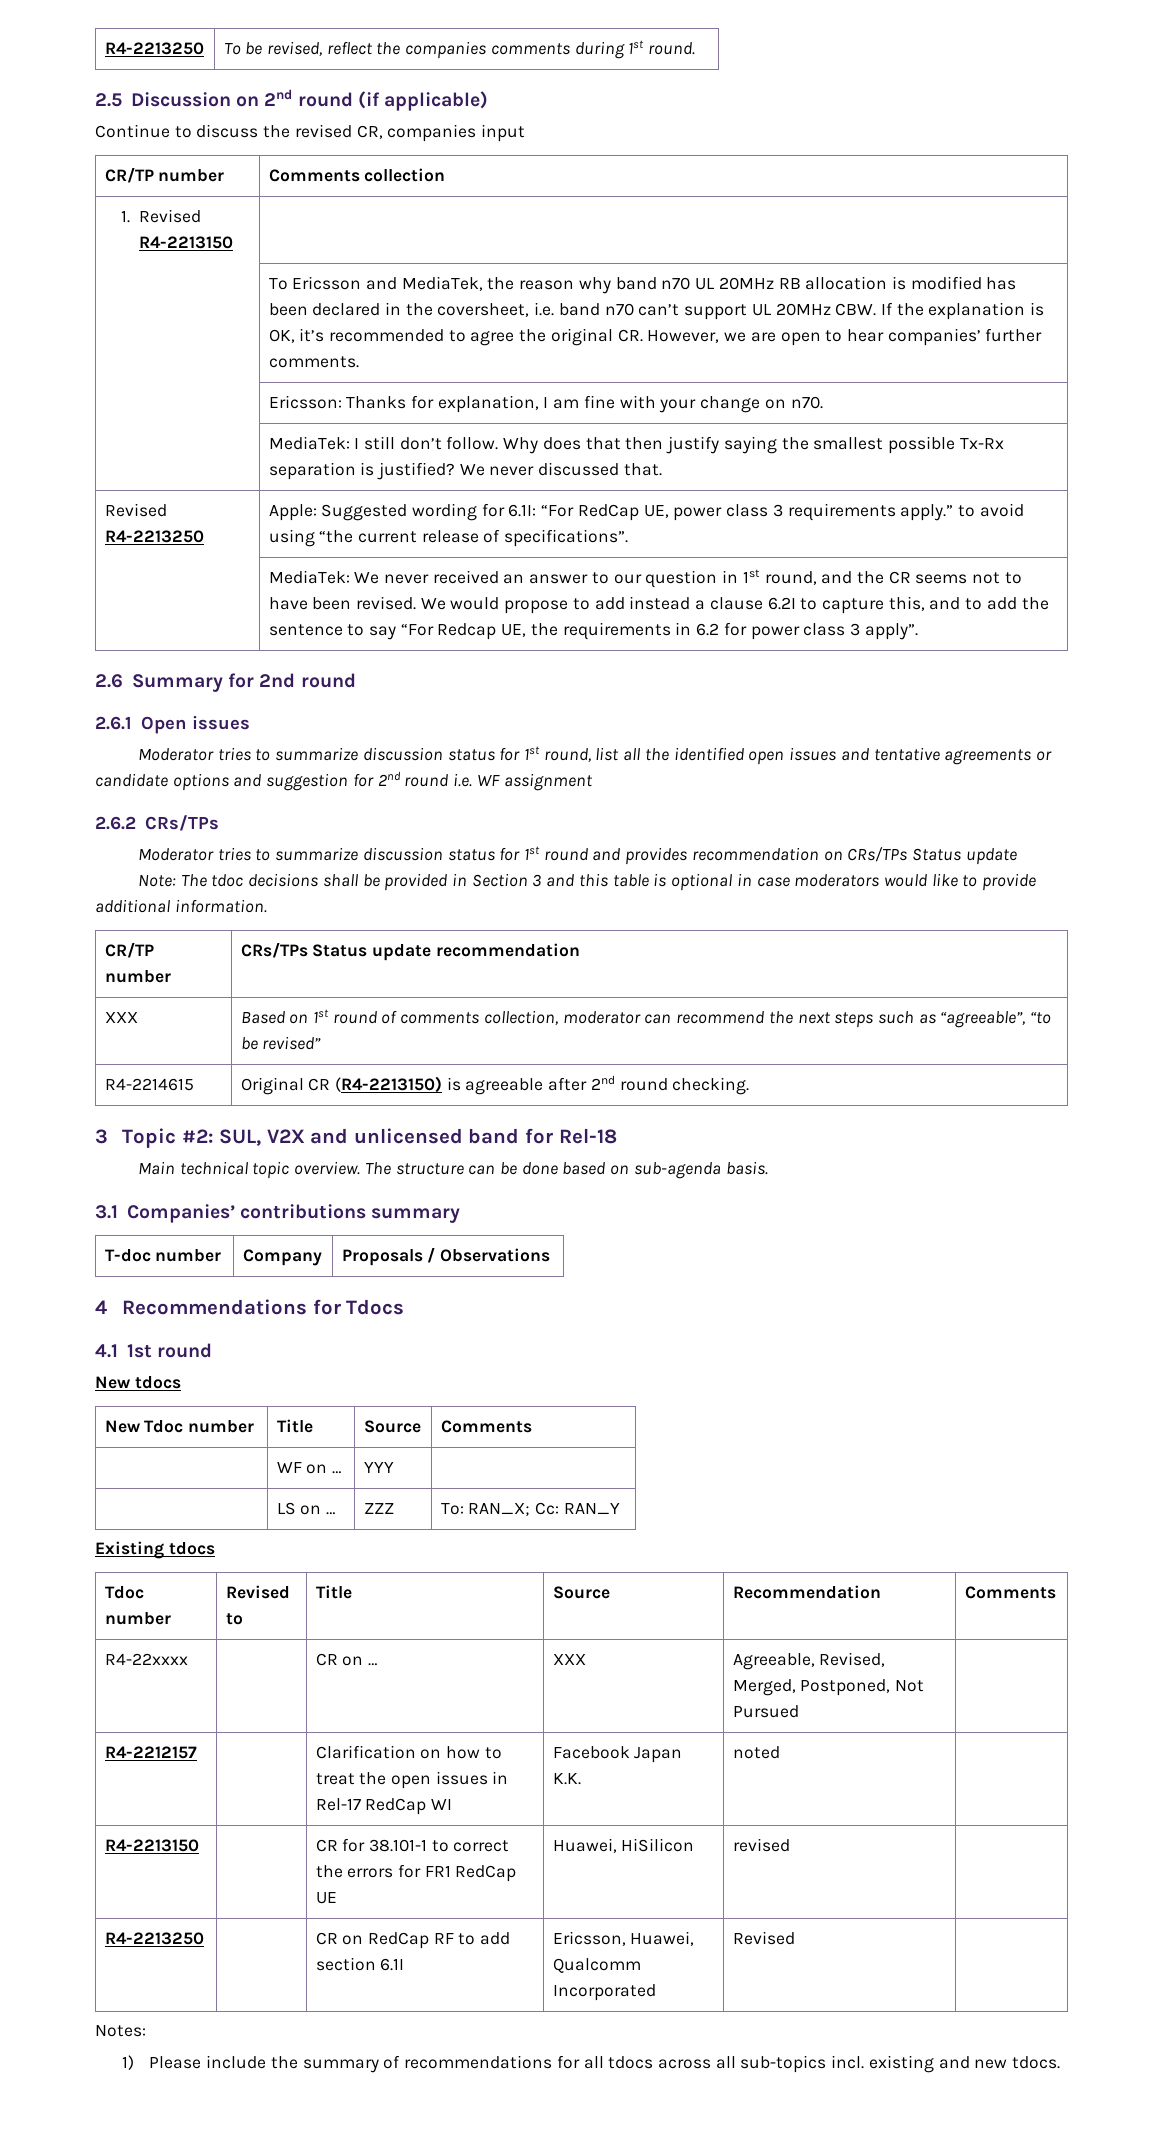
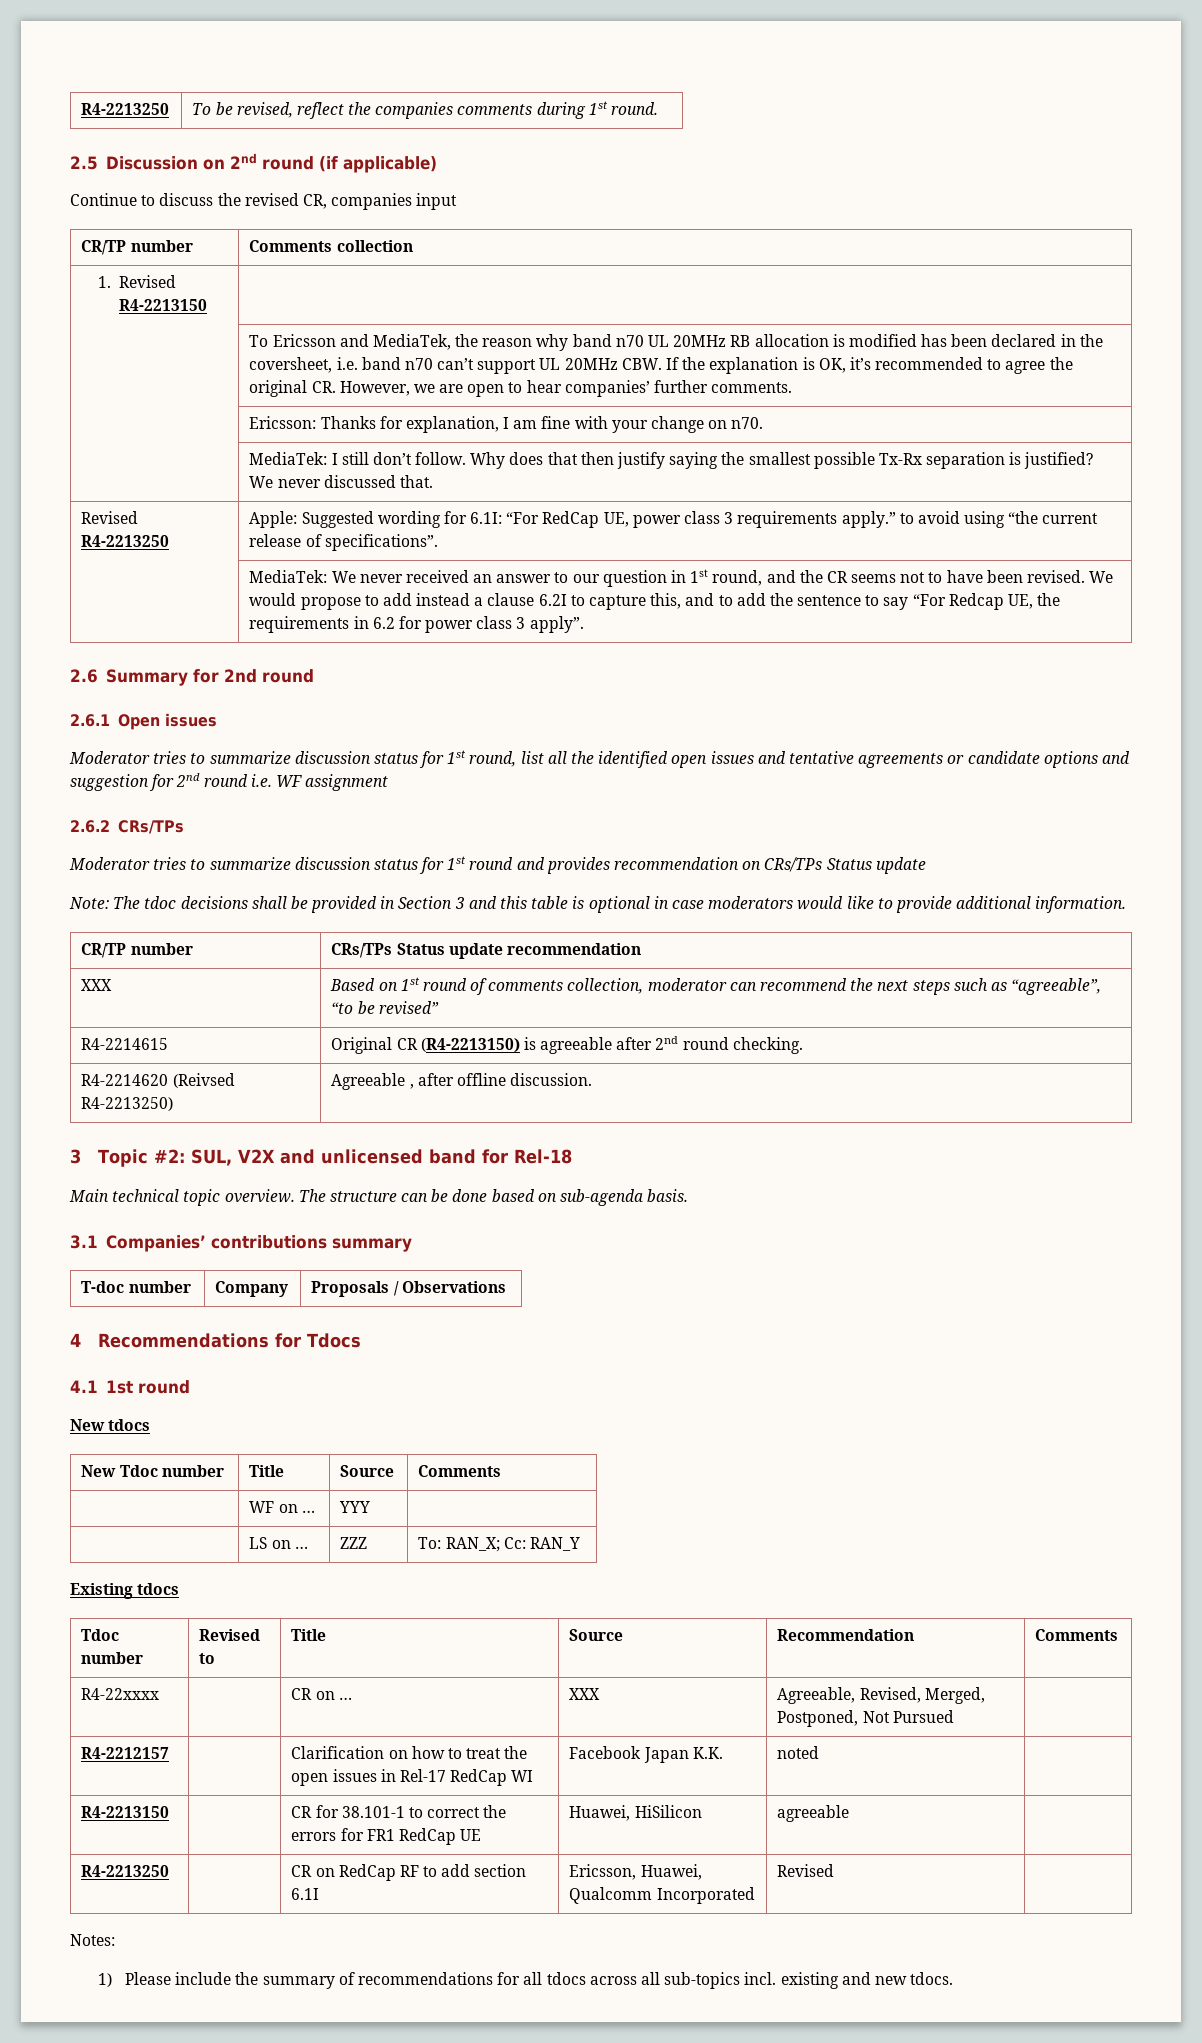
+ R4-2214620 (Reivsed R4-2213250) | Agreeable , after offline discussion.
- R4-2213150 | | CR for 38.101-1 to correct the errors for FR1 RedCap UE | Huawei, HiSilicon | revised |
+ R4-2213150 | | CR for 38.101-1 to correct the errors for FR1 RedCap UE | Huawei, HiSilicon | agreeable |

